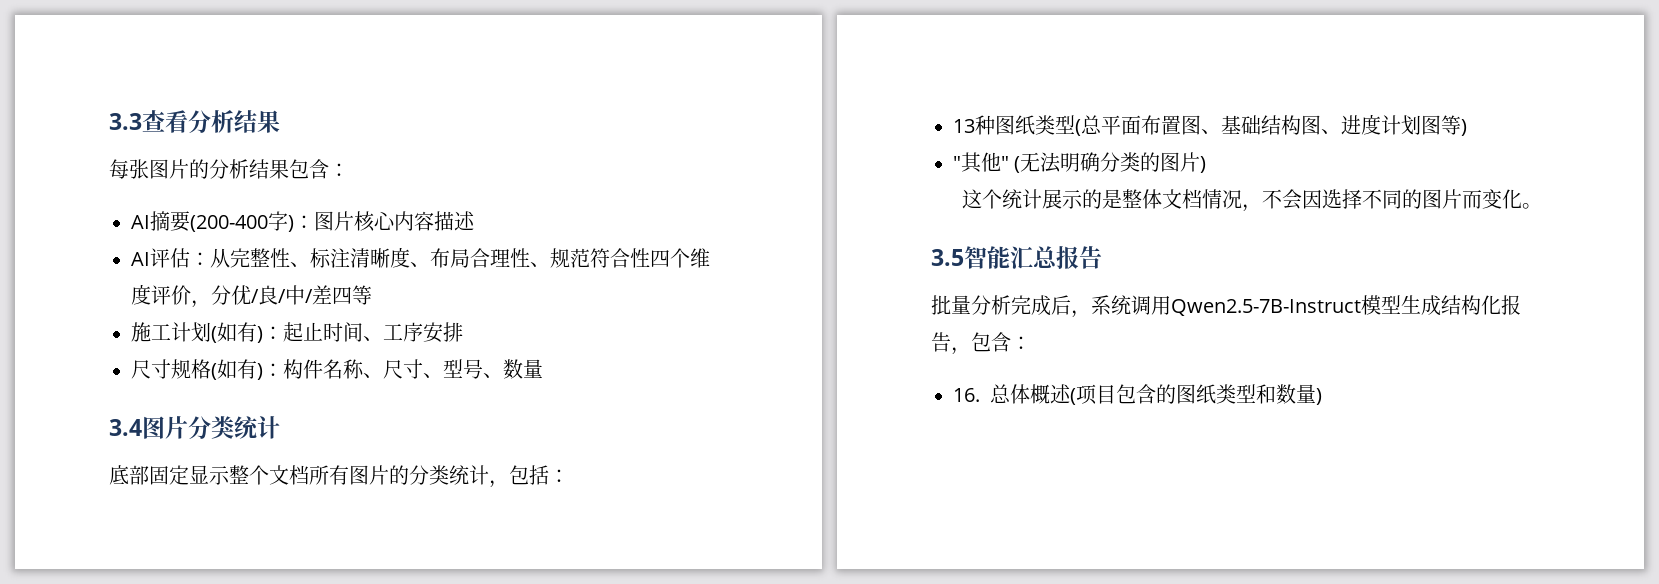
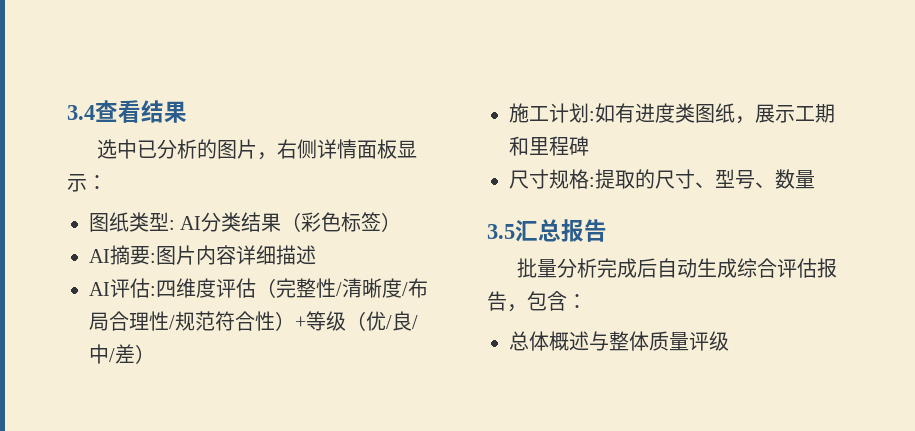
- 3.3查看分析结果
- 每张图片的分析结果包含：
- AI摘要(200-400字)：图片核心内容描述
- AI评估：从完整性、标注清晰度、布局合理性、规范符合性四个维度评价，分优/良/中/差四等
+ 3.4查看结果
+ 选中已分析的图片，右侧详情面板显示：
+ 图纸类型: AI分类结果（彩色标签）
+ AI摘要:图片内容详细描述
+ AI评估:四维度评估（完整性/清晰度/布局合理性/规范符合性）+等级（优/良/中/差）
- 施工计划(如有)：起止时间、工序安排
- 尺寸规格(如有)：构件名称、尺寸、型号、数量
- 3.4图片分类统计
- 底部固定显示整个文档所有图片的分类统计，包括：
- 13种图纸类型(总平面布置图、基础结构图、进度计划图等)
- "其他" (无法明确分类的图片)
- 这个统计展示的是整体文档情况，不会因选择不同的图片而变化。
+ 施工计划:如有进度类图纸，展示工期和里程碑
+ 尺寸规格:提取的尺寸、型号、数量
- 3.5智能汇总报告
+ 3.5汇总报告
- 批量分析完成后，系统调用Qwen2.5-7B-Instruct模型生成结构化报告，包含：
+ 批量分析完成后自动生成综合评估报告，包含：
- 16.总体概述(项目包含的图纸类型和数量)
+ 总体概述与整体质量评级

